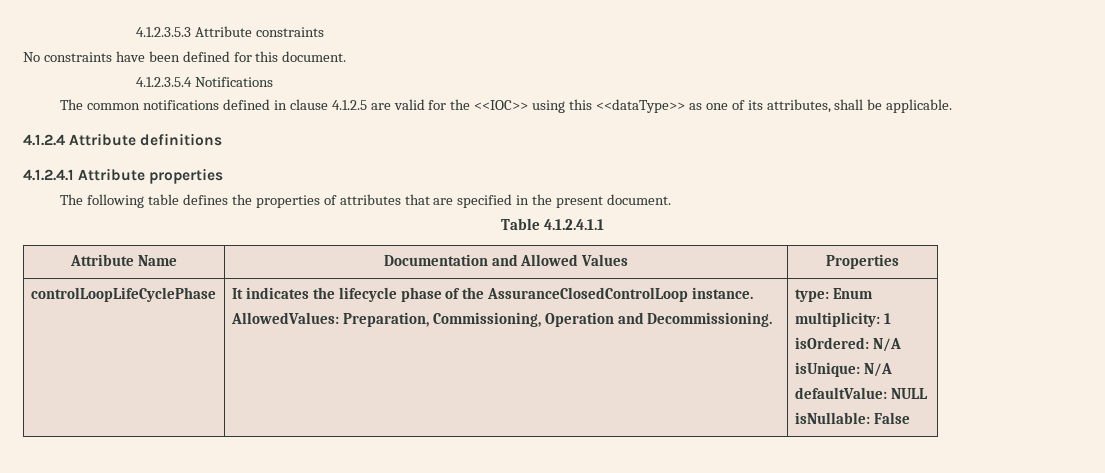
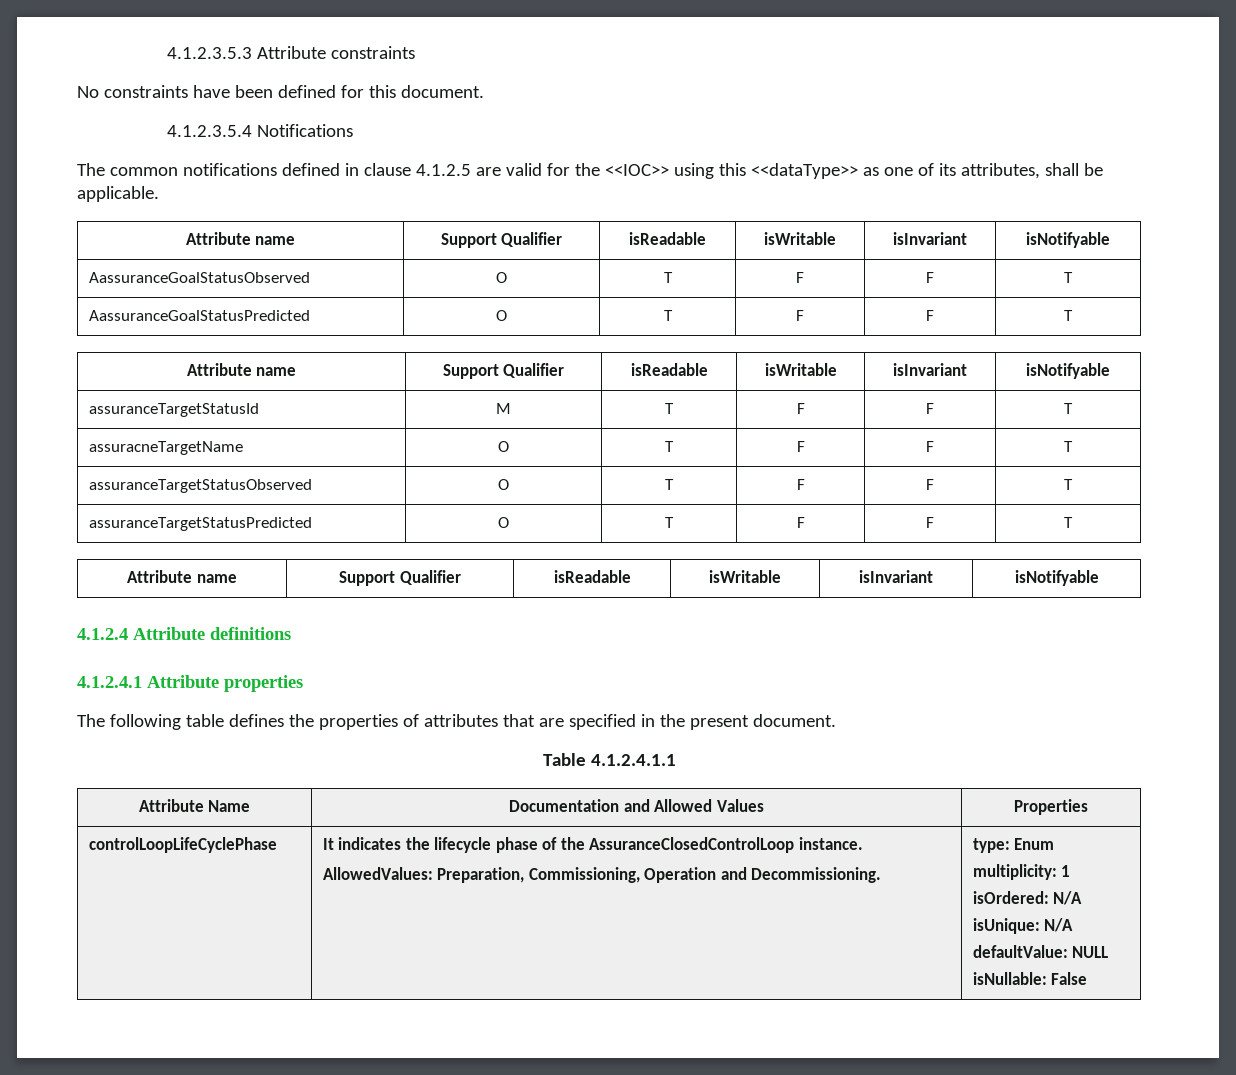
  The common notifications defined in clause 4.1.2.5 are valid for the <<IOC>> using this <<dataType>> as one of its attributes, shall be applicable.
+ Attribute name | Support Qualifier | isReadable | isWritable | isInvariant | isNotifyable
+ AassuranceGoalStatusObserved | O | T | F | F | T
+ AassuranceGoalStatusPredicted | O | T | F | F | T
+ Attribute name | Support Qualifier | isReadable | isWritable | isInvariant | isNotifyable
+ assuranceTargetStatusId | M | T | F | F | T
+ assuracneTargetName | O | T | F | F | T
+ assuranceTargetStatusObserved | O | T | F | F | T
+ assuranceTargetStatusPredicted | O | T | F | F | T
+ Attribute name | Support Qualifier | isReadable | isWritable | isInvariant | isNotifyable

